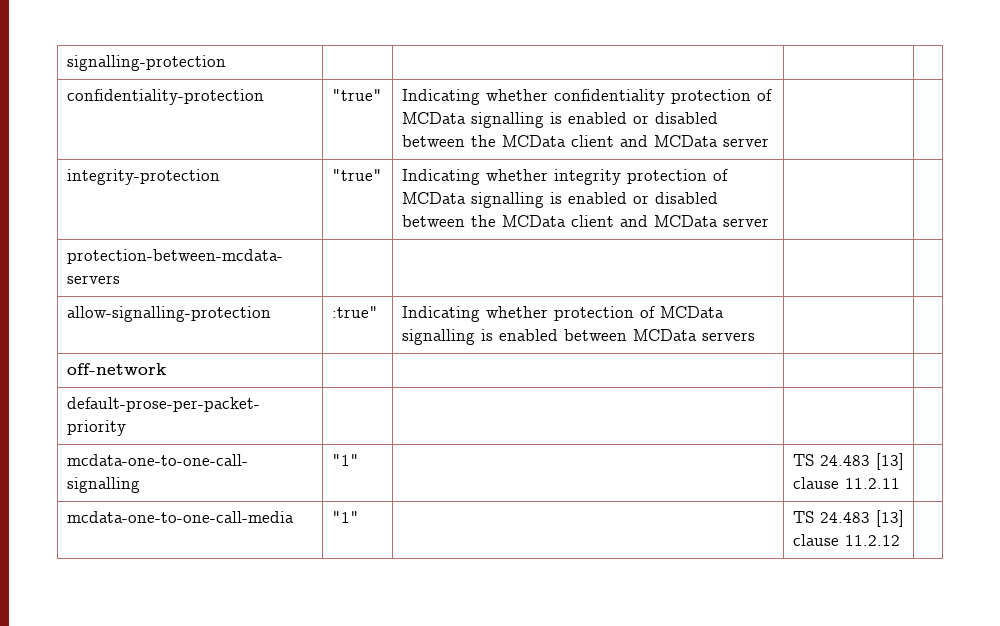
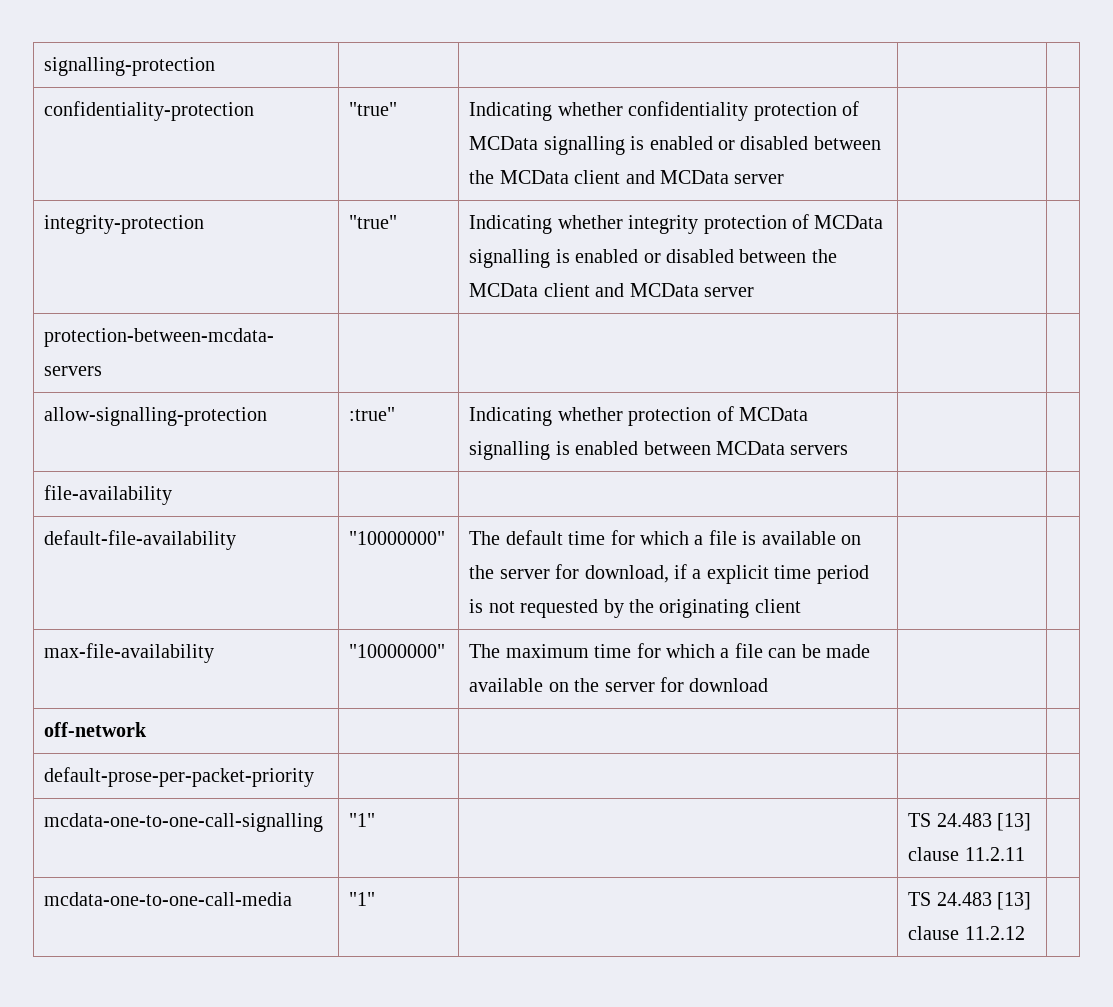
+ file-availability | | | |
+ default-file-availability | "10000000" | The default time for which a file is available on the server for download, if a explicit time period is not requested by the originating client | |
+ max-file-availability | "10000000" | The maximum time for which a file can be made available on the server for download | |

